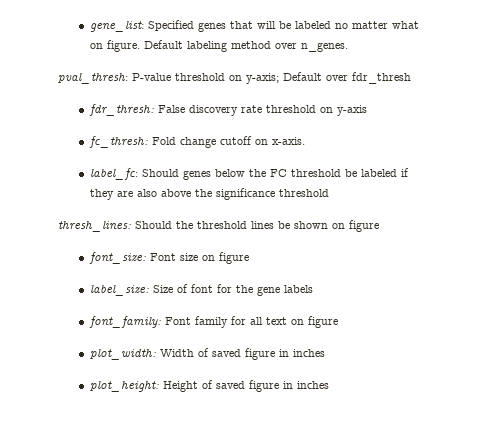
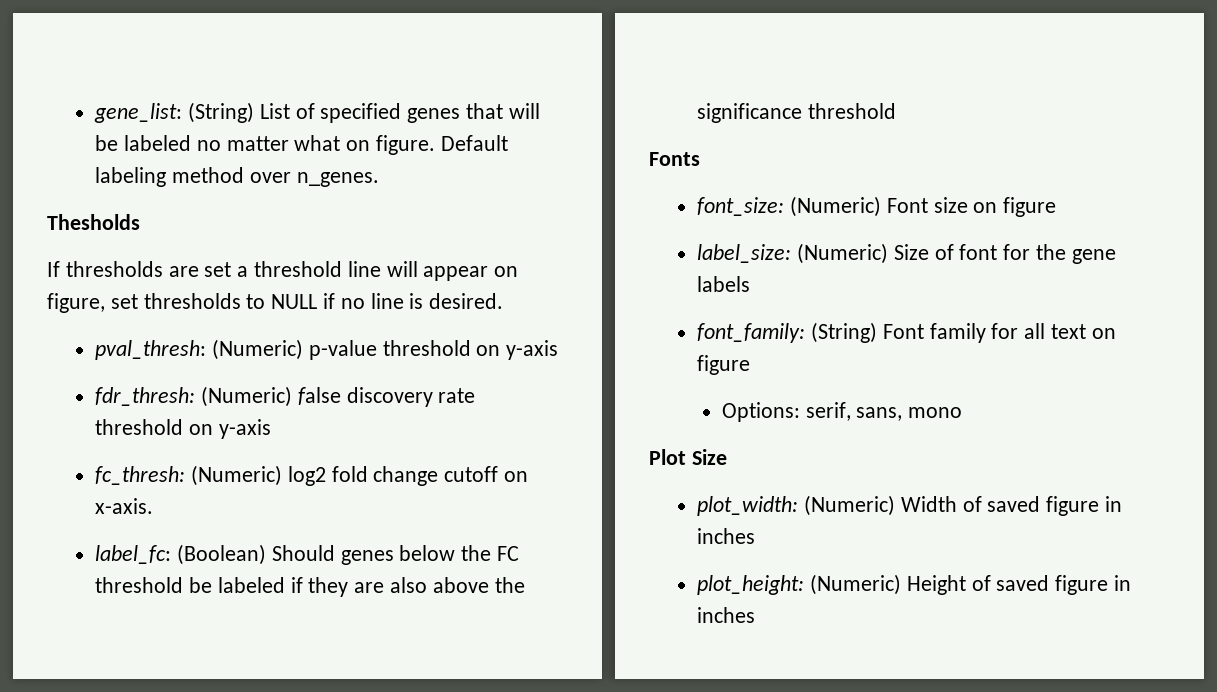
- gene_list: Specified genes that will be labeled no matter what on figure.
+ gene_list: (String) List of specified genes that will be labeled no matter what on figure.
- pval_thresh: P-value threshold on y-axis; Default over fdr_thresh
+ Thesholds
+ If thresholds are set a threshold line will appear on figure, set thresholds to NULL if no line is desired.
+ pval_thresh: (Numeric) p-value threshold on y-axis
- fdr_thresh: False discovery rate threshold on y-axis
+ fdr_thresh: (Numeric) false discovery rate threshold on y-axis
- fc_thresh: Fold change cutoff on x-axis.
+ fc_thresh: (Numeric) log2 fold change cutoff on x-axis.
- label_fc: Should genes below the FC threshold be labeled if they are also above the significance threshold
+ label_fc: (Boolean) Should genes below the FC threshold be labeled if they are also above the significance threshold
- thresh_lines: Should the threshold lines be shown on figure
+ Fonts
- font_size: Font size on figure
+ font_size: (Numeric) Font size on figure
- label_size: Size of font for the gene labels
+ label_size: (Numeric) Size of font for the gene labels
- font_family: Font family for all text on figure
+ font_family: (String) Font family for all text on figure
+ Options: serif, sans, mono
+ Plot Size
- plot_width: Width of saved figure in inches
+ plot_width: (Numeric) Width of saved figure in inches
- plot_height: Height of saved figure in inches
+ plot_height: (Numeric) Height of saved figure in inches

